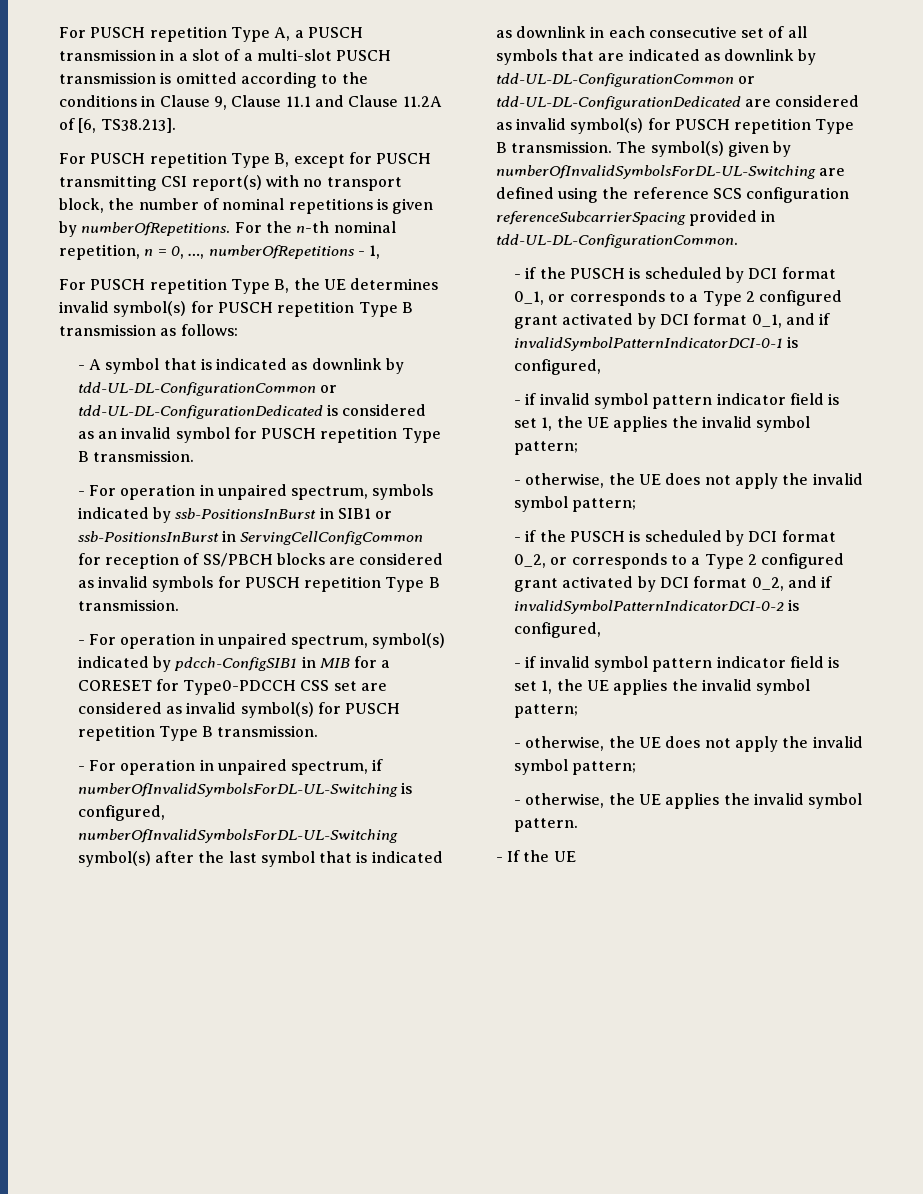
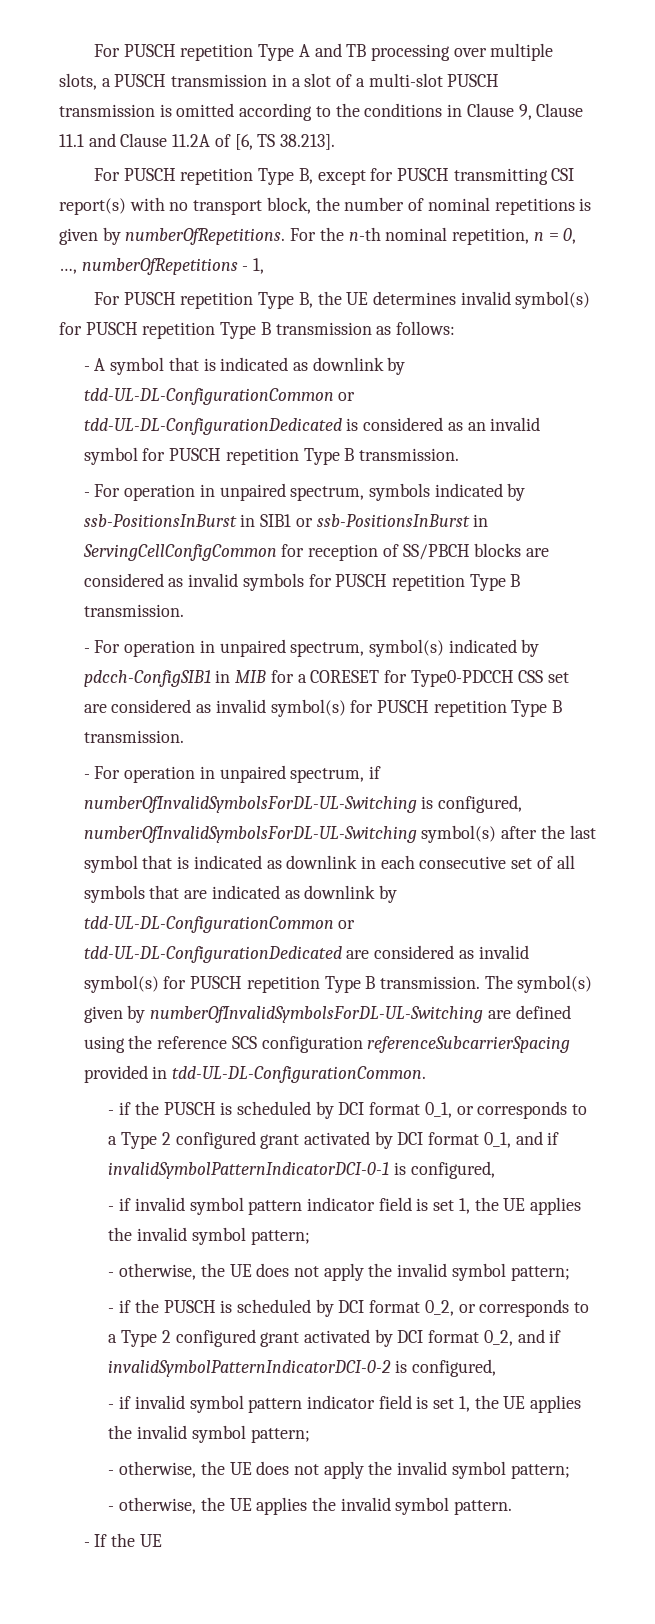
- For PUSCH repetition Type A, a PUSCH transmission in a slot of a multi-slot PUSCH transmission is omitted according to the conditions in Clause 9, Clause 11.1 and Clause 11.2A of [6, TS38.213].
+ For PUSCH repetition Type A and TB processing over multiple slots, a PUSCH transmission in a slot of a multi-slot PUSCH transmission is omitted according to the conditions in Clause 9, Clause 11.1 and Clause 11.2A of [6, TS 38.213].

